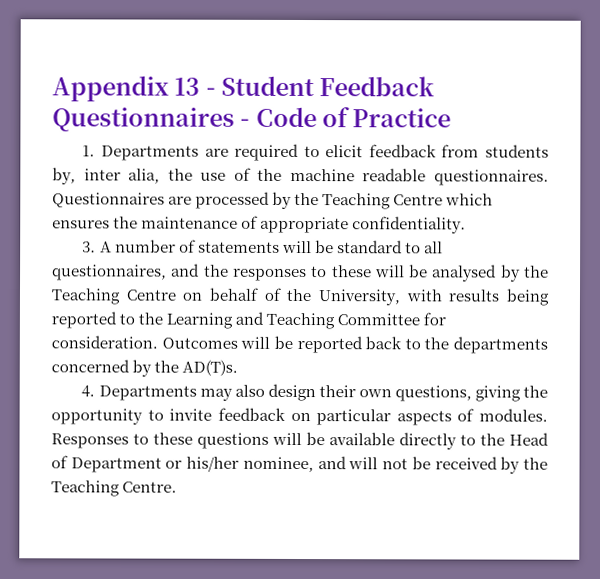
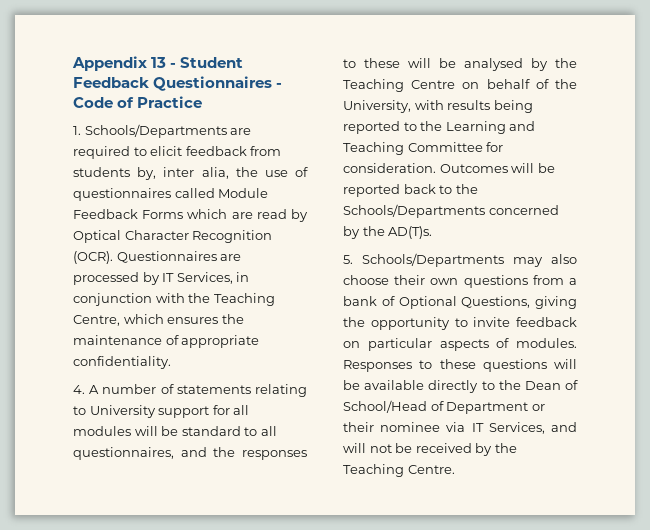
- 1. Departments are required to elicit feedback from students by, inter alia, the use of the machine readable questionnaires. Questionnaires are processed by the Teaching Centre which ensures the maintenance of appropriate confidentiality.
+ 1. Schools/Departments are required to elicit feedback from students by, inter alia, the use of questionnaires called Module Feedback Forms which are read by Optical Character Recognition (OCR). Questionnaires are processed by IT Services, in conjunction with the Teaching Centre, which ensures the maintenance of appropriate confidentiality.
- 3. A number of statements will be standard to all questionnaires, and the responses to these will be analysed by the Teaching Centre on behalf of the University, with results being reported to the Learning and Teaching Committee for consideration.
+ 4. A number of statements relating to University support for all modules will be standard to all questionnaires, and the responses to these will be analysed by the Teaching Centre on behalf of the University, with results being reported to the Learning and Teaching Committee for consideration.
- Outcomes will be reported back to the departments concerned by the AD(T)s.
+ Outcomes will be reported back to the Schools/Departments concerned by the AD(T)s.
- 4. Departments may also design their own questions, giving the opportunity to invite feedback on particular aspects of modules.
+ 5. Schools/Departments may also choose their own questions from a bank of Optional Questions, giving the opportunity to invite feedback on particular aspects of modules.
- Responses to these questions will be available directly to the Head of Department or his/her nominee, and will not be received by the Teaching Centre.
+ Responses to these questions will be available directly to the Dean of School/Head of Department or their nominee via IT Services, and will not be received by the Teaching Centre.

